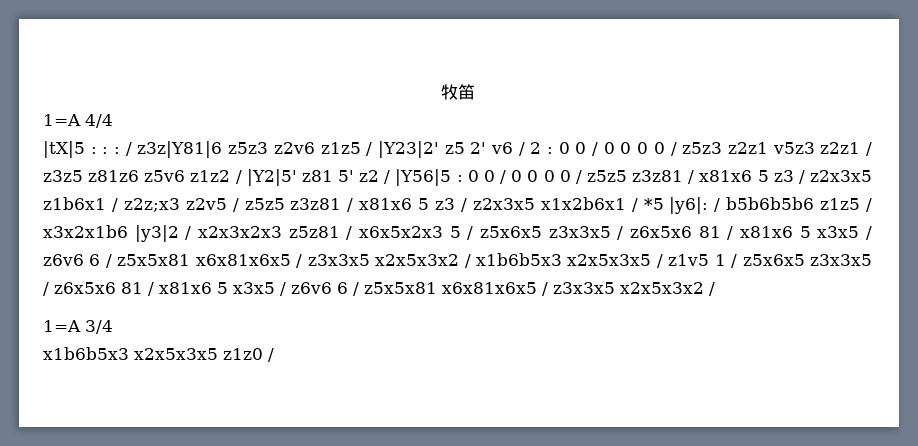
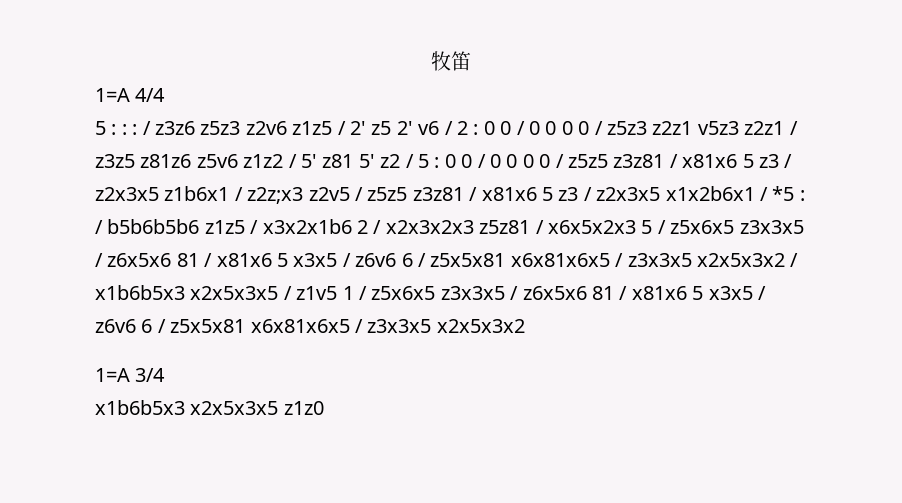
  1=A 4/4
- |tX|5 :
+ 5 :
- / z3z|Y81|6 z5z3 z2v6 z1z5 / |Y23|2' z5 2' v6 / 2 :
+ / z3z6 z5z3 z2v6 z1z5 / 2' z5 2' v6 / 2 :
- 0 0 / 0 0 0 0 / z5z3 z2z1 v5z3 z2z1 / z3z5 z81z6 z5v6 z1z2 / |Y2|5' z81 5' z2 / |Y56|5 :
+ 0 0 / 0 0 0 0 / z5z3 z2z1 v5z3 z2z1 / z3z5 z81z6 z5v6 z1z2 / 5' z81 5' z2 / 5 :
- 0 0 / 0 0 0 0 / z5z5 z3z81 / x81x6 5 z3 / z2x3x5 z1b6x1 / z2z;x3 z2v5 / z5z5 z3z81 / x81x6 5 z3 / z2x3x5 x1x2b6x1 / *5 |y6|:
+ 0 0 / 0 0 0 0 / z5z5 z3z81 / x81x6 5 z3 / z2x3x5 z1b6x1 / z2z;x3 z2v5 / z5z5 z3z81 / x81x6 5 z3 / z2x3x5 x1x2b6x1 / *5 :
- / b5b6b5b6 z1z5 / x3x2x1b6 |y3|2 / x2x3x2x3 z5z81 / x6x5x2x3 5 / z5x6x5 z3x3x5 / z6x5x6 81 / x81x6 5 x3x5 / z6v6 6 / z5x5x81 x6x81x6x5 / z3x3x5 x2x5x3x2 / x1b6b5x3 x2x5x3x5 / z1v5 1 / z5x6x5 z3x3x5 / z6x5x6 81 / x81x6 5 x3x5 / z6v6 6 / z5x5x81 x6x81x6x5 / z3x3x5 x2x5x3x2 /
+ / b5b6b5b6 z1z5 / x3x2x1b6 2 / x2x3x2x3 z5z81 / x6x5x2x3 5 / z5x6x5 z3x3x5 / z6x5x6 81 / x81x6 5 x3x5 / z6v6 6 / z5x5x81 x6x81x6x5 / z3x3x5 x2x5x3x2 / x1b6b5x3 x2x5x3x5 / z1v5 1 / z5x6x5 z3x3x5 / z6x5x6 81 / x81x6 5 x3x5 / z6v6 6 / z5x5x81 x6x81x6x5 / z3x3x5 x2x5x3x2
- x1b6b5x3 x2x5x3x5 z1z0 /
+ x1b6b5x3 x2x5x3x5 z1z0

